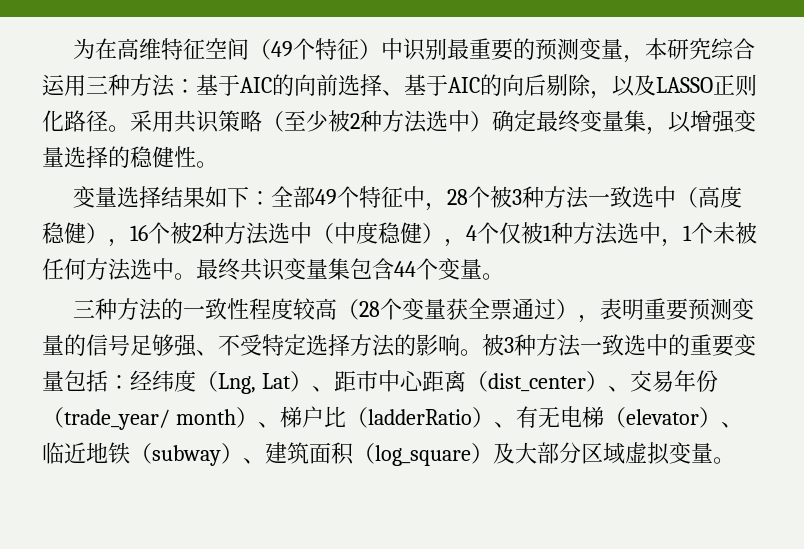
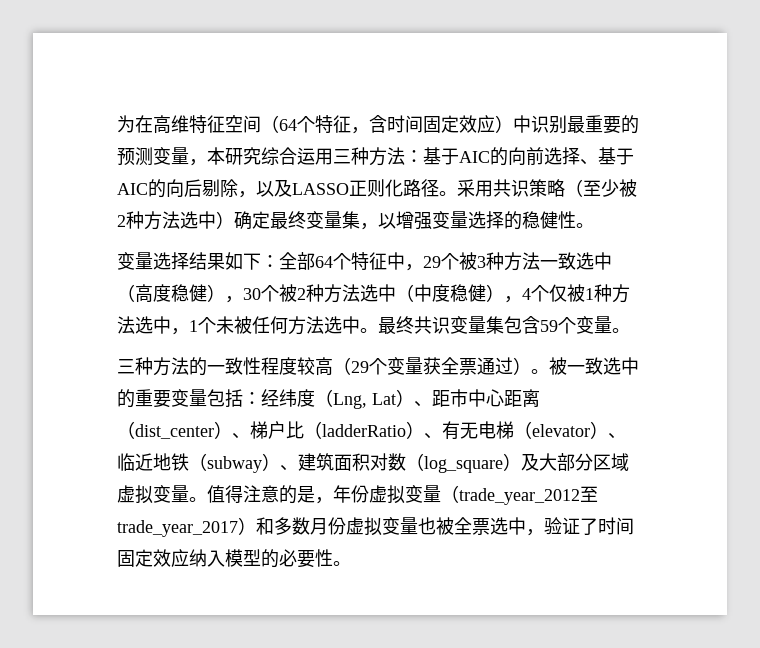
- 为在高维特征空间（49个特征）中识别最重要的预测变量，本研究综合运用三种方法：基于AIC的向前选择、基于AIC的向后剔除，以及LASSO正则化路径。
+ 为在高维特征空间（64个特征，含时间固定效应）中识别最重要的预测变量，本研究综合运用三种方法：基于AIC的向前选择、基于AIC的向后剔除，以及LASSO正则化路径。
- 变量选择结果如下：全部49个特征中，28个被3种方法一致选中（高度稳健），16个被2种方法选中（中度稳健），4个仅被1种方法选中，1个未被任何方法选中。
+ 变量选择结果如下：全部64个特征中，29个被3种方法一致选中（高度稳健），30个被2种方法选中（中度稳健），4个仅被1种方法选中，1个未被任何方法选中。
- 最终共识变量集包含44个变量。
+ 最终共识变量集包含59个变量。
- 三种方法的一致性程度较高（28个变量获全票通过），表明重要预测变量的信号足够强、不受特定选择方法的影响。被3种方法一致选中的重要变量包括：经纬度（Lng, Lat）、距市中心距离（dist_center）、交易年份（trade_year/ month）、梯户比（ladderRatio）、有无电梯（elevator）、临近地铁（subway）、建筑面积（log_square）及大部分区域虚拟变量。
+ 三种方法的一致性程度较高（29个变量获全票通过）。被一致选中的重要变量包括：经纬度（Lng, Lat）、距市中心距离（dist_center）、梯户比（ladderRatio）、有无电梯（elevator）、临近地铁（subway）、建筑面积对数（log_square）及大部分区域虚拟变量。
+ 值得注意的是，年份虚拟变量（trade_year_2012至trade_year_2017）和多数月份虚拟变量也被全票选中，验证了时间固定效应纳入模型的必要性。

